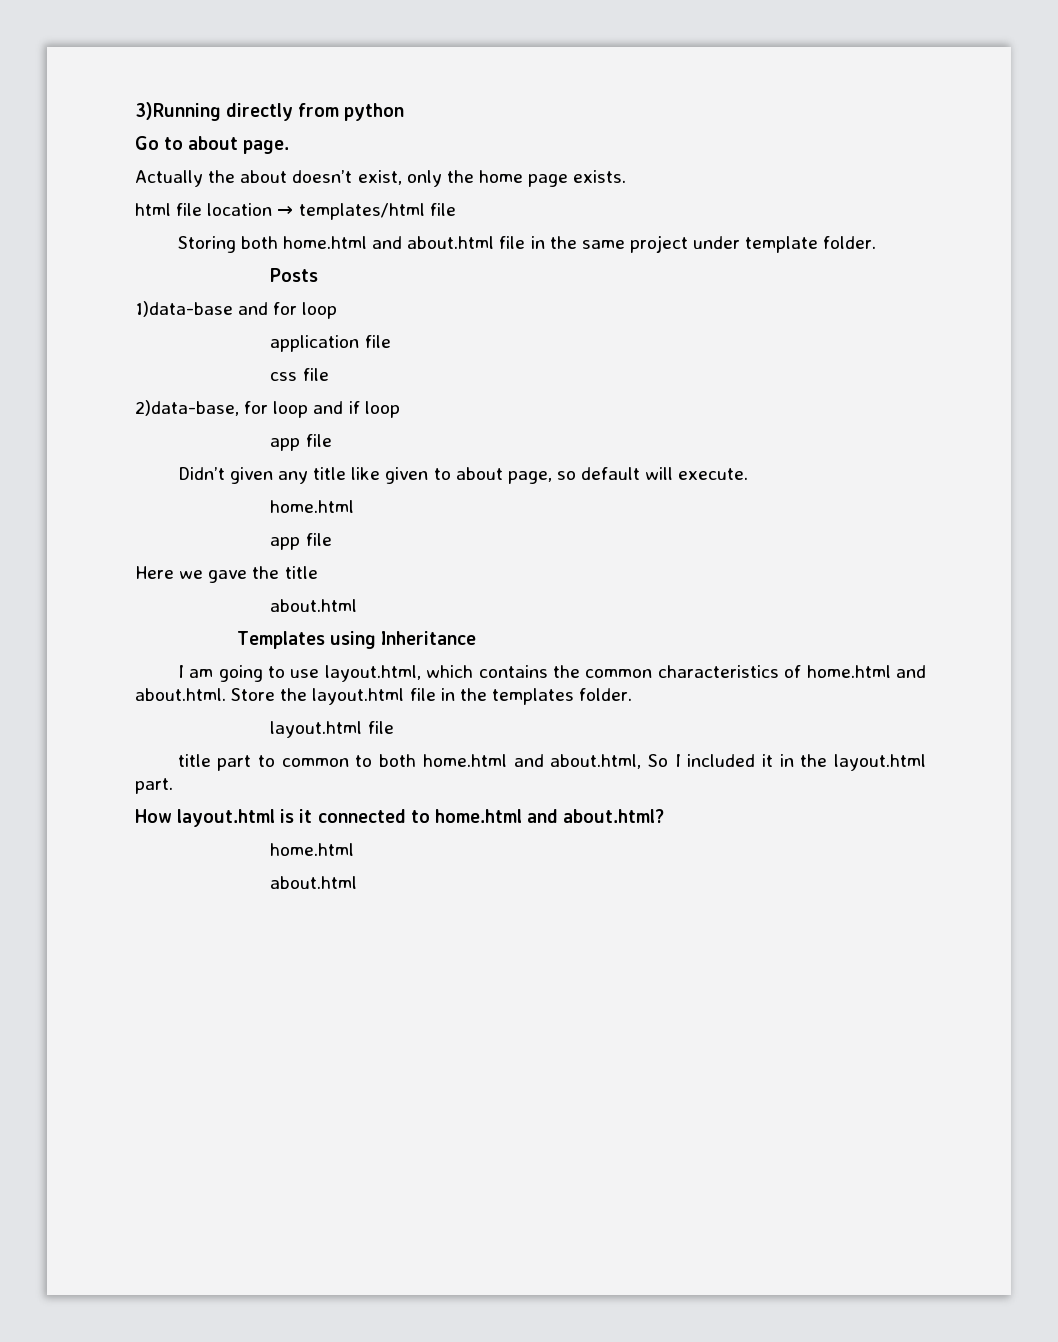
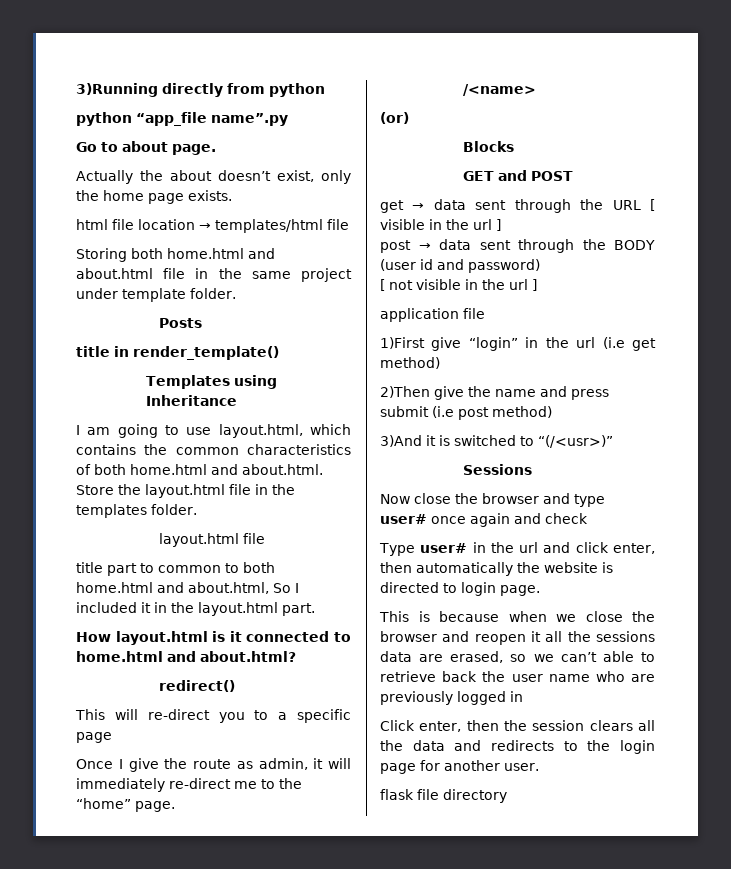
+ python “app_file name”.py
- 1)data-base and for loop
- application file
- css file
- 2)data-base, for loop and if loop
- app file
- Didn’t given any title like given to about page, so default will execute.
- home.html
- app file
- Here we gave the title
- about.html
+ title in render_template()
- I am going to use layout.html, which contains the common characteristics of home.html and about.html. Store the layout.html file in the templates folder.
+ I am going to use layout.html, which contains the common characteristics of both home.html and about.html. Store the layout.html file in the templates folder.
  How layout.html is it connected to home.html and about.html?
- home.html
- about.html
+ redirect()
+ This will re-direct you to a specific page
+ Once I give the route as admin, it will immediately re-direct me to the “home” page.
+ /<name>
+ (or)
+ Blocks
+ GET and POST
+ get → data sent through the URL [ visible in the url ]
+ post → data sent through the BODY (user id and password)
+ [ not visible in the url ]
+ application file
+ 1)First give “login” in the url (i.e get method)
+ 2)Then give the name and press submit (i.e post method)
+ 3)And it is switched to “(/<usr>)”
+ Sessions
+ Now close the browser and type user# once again and check
+ Type user# in the url and click enter, then automatically the website is directed to login page.
+ This is because when we close the browser and reopen it all the sessions data are erased, so we can’t able to retrieve back the user name who are previously logged in
+ Click enter, then the session clears all the data and redirects to the login page for another user.
+ flask file directory

